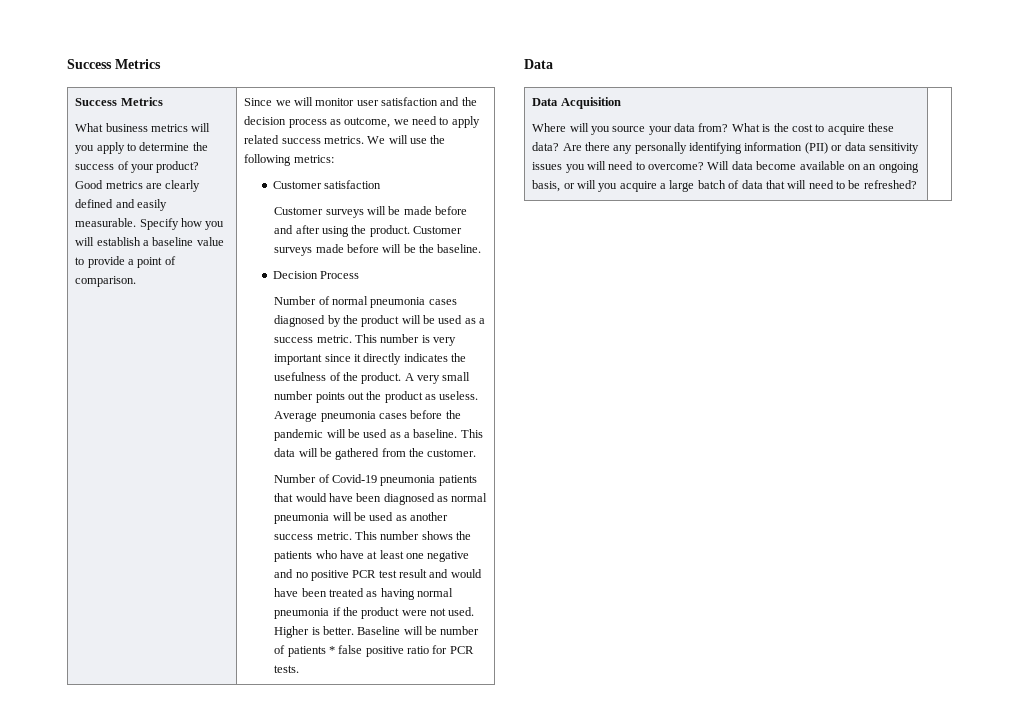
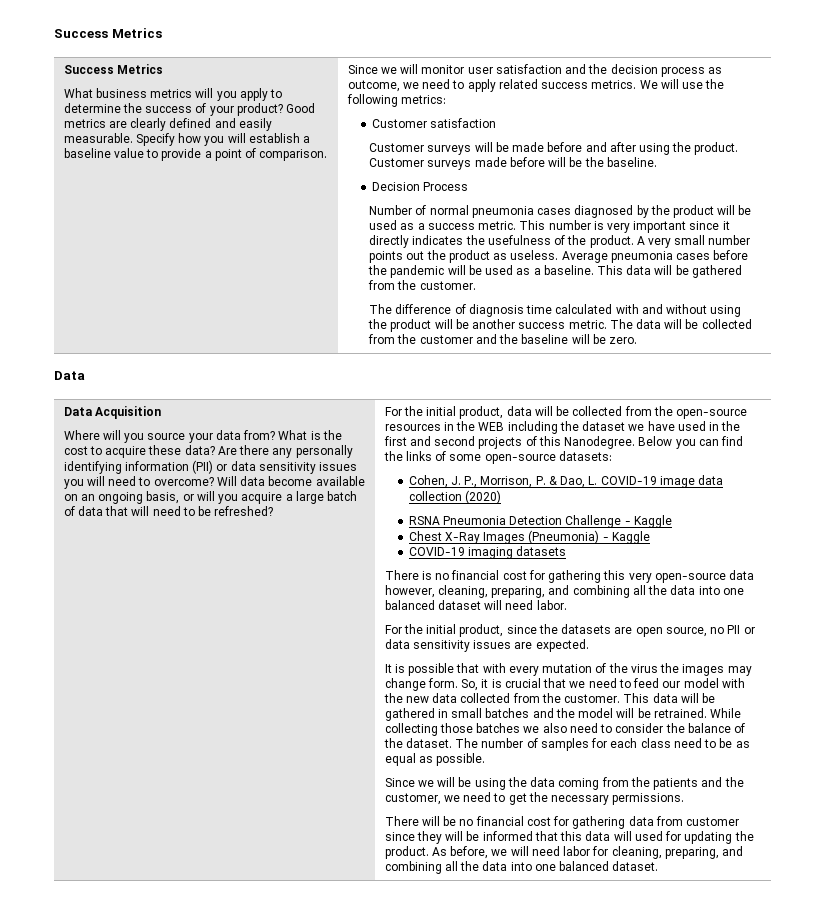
- Number of Covid-19 pneumonia patients that would have been diagnosed as normal pneumonia will be used as another success metric. This number shows the patients who have at least one negative and no positive PCR test result and would have been treated as having normal pneumonia if the product were not used. Higher is better. Baseline will be number of patients * false positive ratio for PCR tests.
+ The difference of diagnosis time calculated with and without using the product will be another success metric. The data will be collected from the customer and the baseline will be zero.
+ For the initial product, data will be collected from the open-source resources in the WEB including the dataset we have used in the first and second projects of this Nanodegree. Below you can find the links of some open-source datasets:
+ Cohen, J. P., Morrison, P. & Dao, L. COVID-19 image data collection (2020)
+ RSNA Pneumonia Detection Challenge - Kaggle
+ Chest X-Ray Images (Pneumonia) - Kaggle
+ COVID-19 imaging datasets
+ There is no financial cost for gathering this very open-source data however, cleaning, preparing, and combining all the data into one balanced dataset will need labor.
+ For the initial product, since the datasets are open source, no PII or data sensitivity issues are expected.
+ It is possible that with every mutation of the virus the images may change form. So, it is crucial that we need to feed our model with the new data collected from the customer. This data will be gathered in small batches and the model will be retrained. While collecting those batches we also need to consider the balance of the dataset. The number of samples for each class need to be as equal as possible.
+ Since we will be using the data coming from the patients and the customer, we need to get the necessary permissions.
+ There will be no financial cost for gathering data from customer since they will be informed that this data will used for updating the product. As before, we will need labor for cleaning, preparing, and combining all the data into one balanced dataset.

